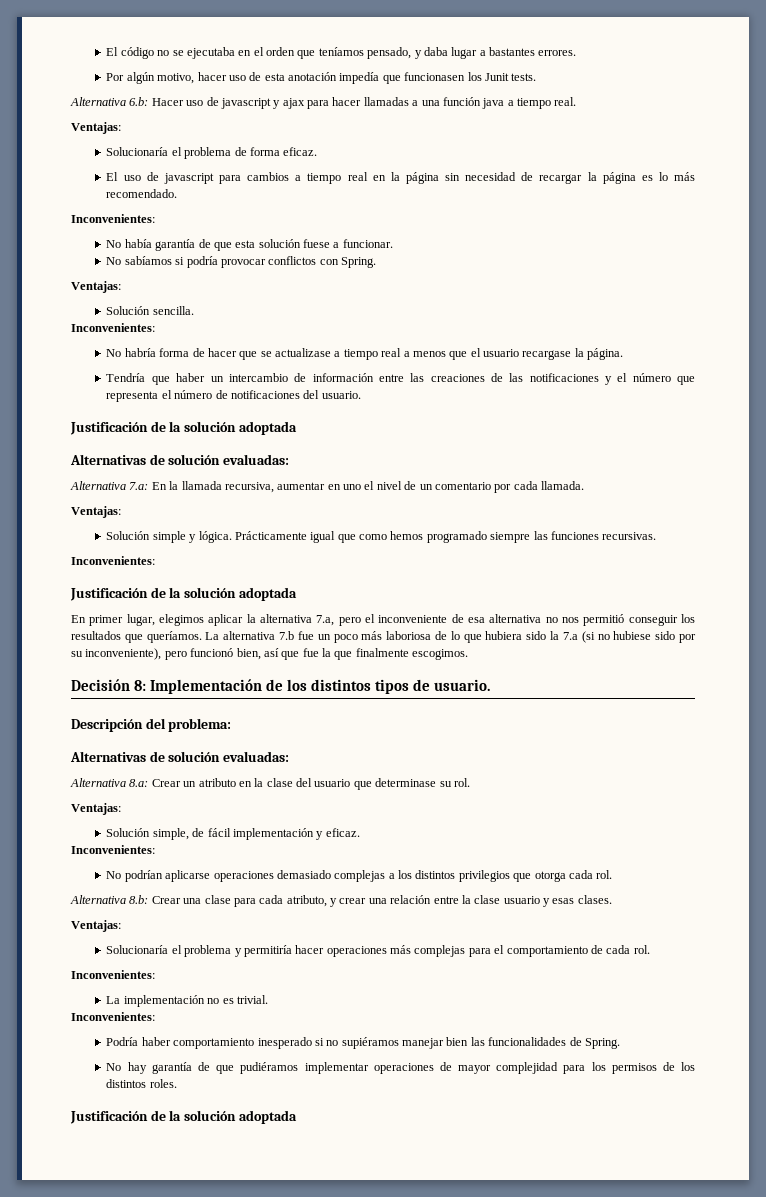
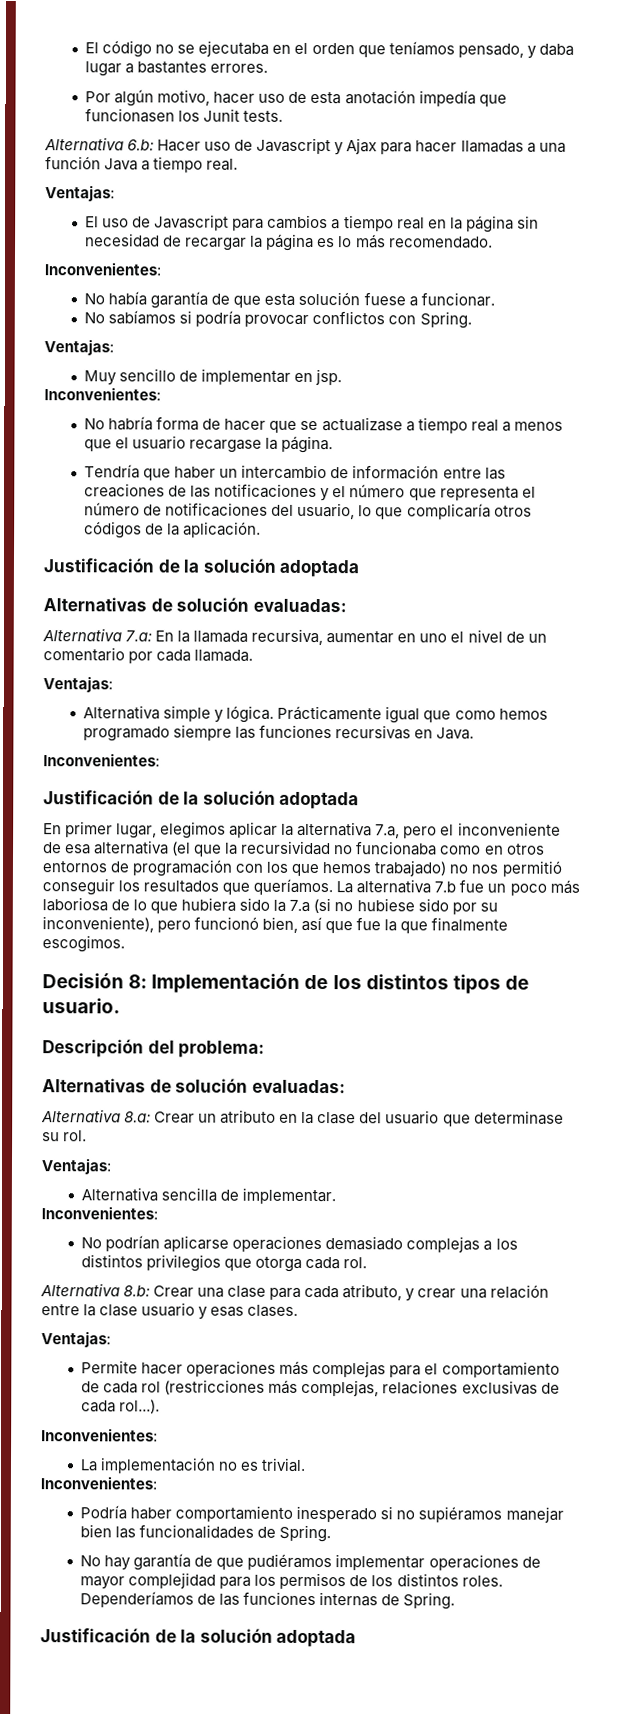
- Alternativa 6.b: Hacer uso de javascript y ajax para hacer llamadas a una función java a tiempo real.
+ Alternativa 6.b: Hacer uso de Javascript y Ajax para hacer llamadas a una función Java a tiempo real.
- Solucionaría el problema de forma eficaz.
- El uso de javascript para cambios a tiempo real en la página sin necesidad de recargar la página es lo más recomendado.
+ El uso de Javascript para cambios a tiempo real en la página sin necesidad de recargar la página es lo más recomendado.
- Solución sencilla.
+ Muy sencillo de implementar en jsp.
- Tendría que haber un intercambio de información entre las creaciones de las notificaciones y el número que representa el número de notificaciones del usuario.
+ Tendría que haber un intercambio de información entre las creaciones de las notificaciones y el número que representa el número de notificaciones del usuario, lo que complicaría otros códigos de la aplicación.
- Solución simple y lógica.
+ Alternativa simple y lógica.
- Prácticamente igual que como hemos programado siempre las funciones recursivas.
+ Prácticamente igual que como hemos programado siempre las funciones recursivas en Java.
- En primer lugar, elegimos aplicar la alternativa 7.a, pero el inconveniente de esa alternativa no nos permitió conseguir los resultados que queríamos.
+ En primer lugar, elegimos aplicar la alternativa 7.a, pero el inconveniente de esa alternativa (el que la recursividad no funcionaba como en otros entornos de programación con los que hemos trabajado) no nos permitió conseguir los resultados que queríamos.
- Solución simple, de fácil implementación y eficaz.
+ Alternativa sencilla de implementar.
- Solucionaría el problema y permitiría hacer operaciones más complejas para el comportamiento de cada rol.
+ Permite hacer operaciones más complejas para el comportamiento de cada rol (restricciones más complejas, relaciones exclusivas de cada rol...).
+ Dependeríamos de las funciones internas de Spring.

